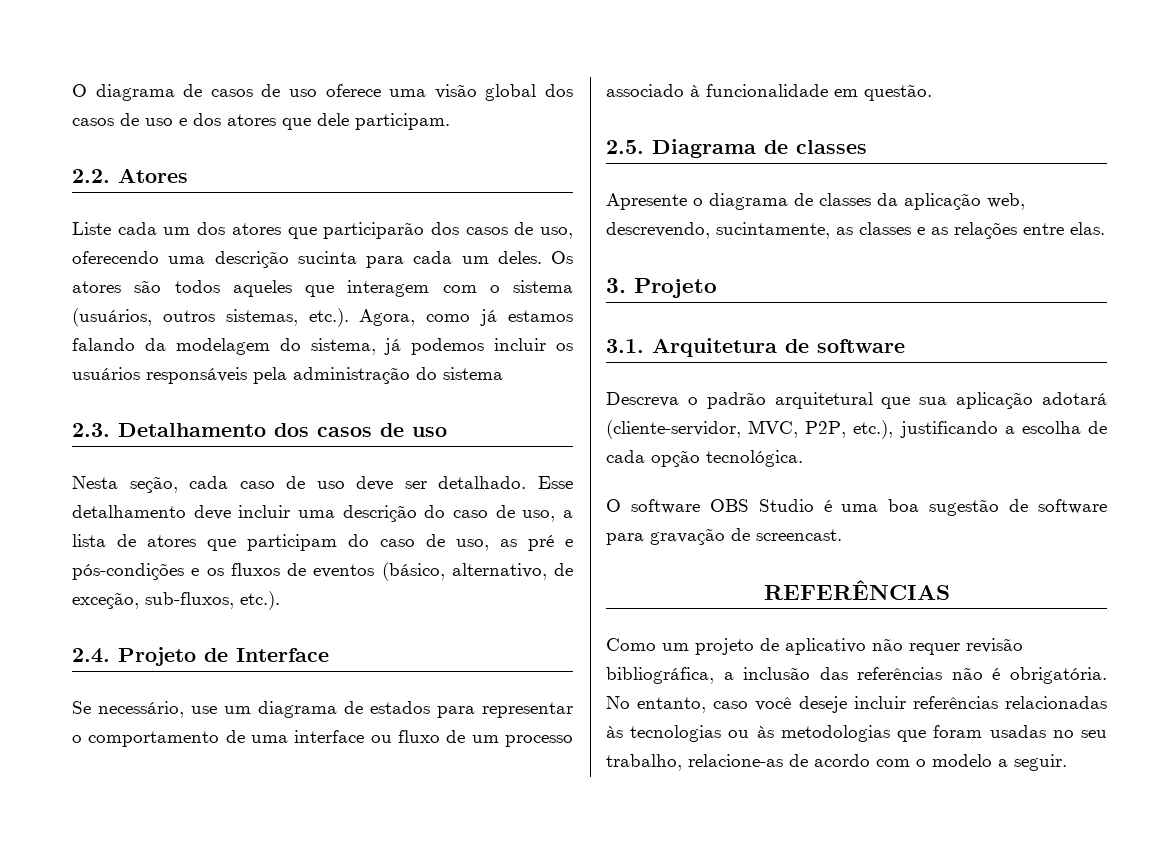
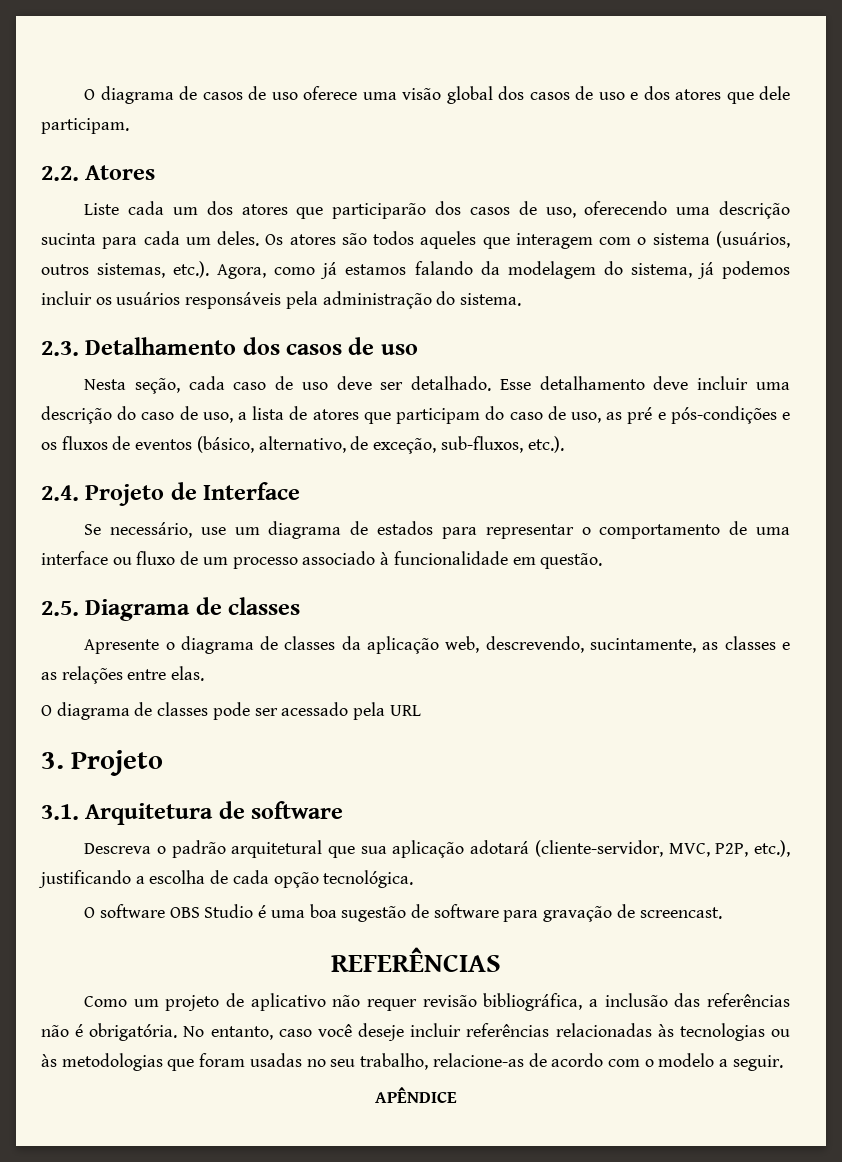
- Os atores são todos aqueles que interagem com o sistema (usuários, outros sistemas, etc.). Agora, como já estamos falando da modelagem do sistema, já podemos incluir os usuários responsáveis pela administração do sistema
+ Os atores são todos aqueles que interagem com o sistema (usuários, outros sistemas, etc.). Agora, como já estamos falando da modelagem do sistema, já podemos incluir os usuários responsáveis pela administração do sistema.
+ O diagrama de classes pode ser acessado pela URL
+ APÊNDICE

